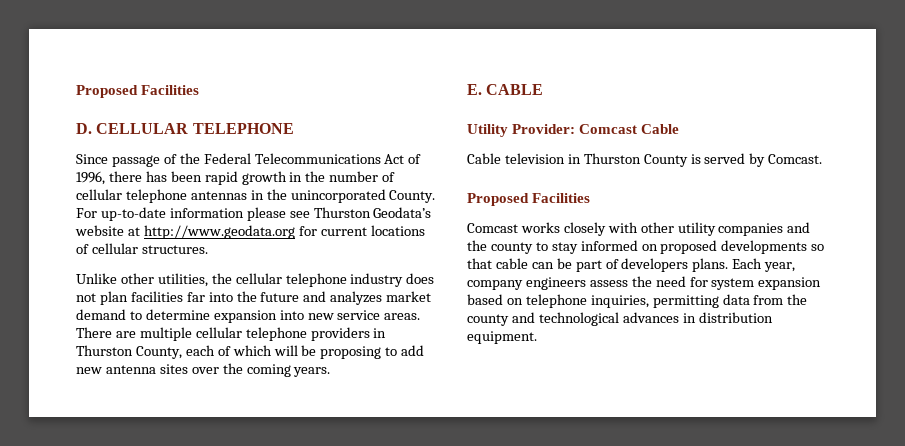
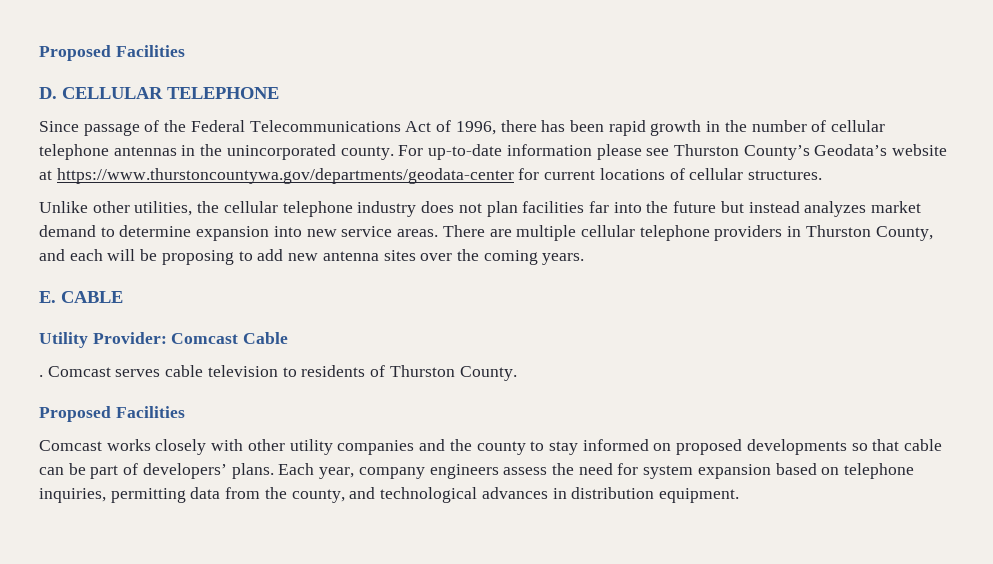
- Since passage of the Federal Telecommunications Act of 1996, there has been rapid growth in the number of cellular telephone antennas in the unincorporated County.
+ Since passage of the Federal Telecommunications Act of 1996, there has been rapid growth in the number of cellular telephone antennas in the unincorporated county.
- For up-to-date information please see Thurston Geodata’s website at http://www.geodata.org for current locations of cellular structures.
+ For up-to-date information please see Thurston County’s Geodata’s website at https://www.thurstoncountywa.gov/departments/geodata-center for current locations of cellular structures.
- Unlike other utilities, the cellular telephone industry does not plan facilities far into the future and analyzes market demand to determine expansion into new service areas.
+ Unlike other utilities, the cellular telephone industry does not plan facilities far into the future but instead analyzes market demand to determine expansion into new service areas.
- There are multiple cellular telephone providers in Thurston County, each of which will be proposing to add new antenna sites over the coming years.
+ There are multiple cellular telephone providers in Thurston County, and each will be proposing to add new antenna sites over the coming years.
- Cable television in Thurston County is served by Comcast.
+ . Comcast serves cable television to residents of Thurston County.
- Comcast works closely with other utility companies and the county to stay informed on proposed developments so that cable can be part of developers plans.
+ Comcast works closely with other utility companies and the county to stay informed on proposed developments so that cable can be part of developers’ plans.
- Each year, company engineers assess the need for system expansion based on telephone inquiries, permitting data from the county and technological advances in distribution equipment.
+ Each year, company engineers assess the need for system expansion based on telephone inquiries, permitting data from the county, and technological advances in distribution equipment.

